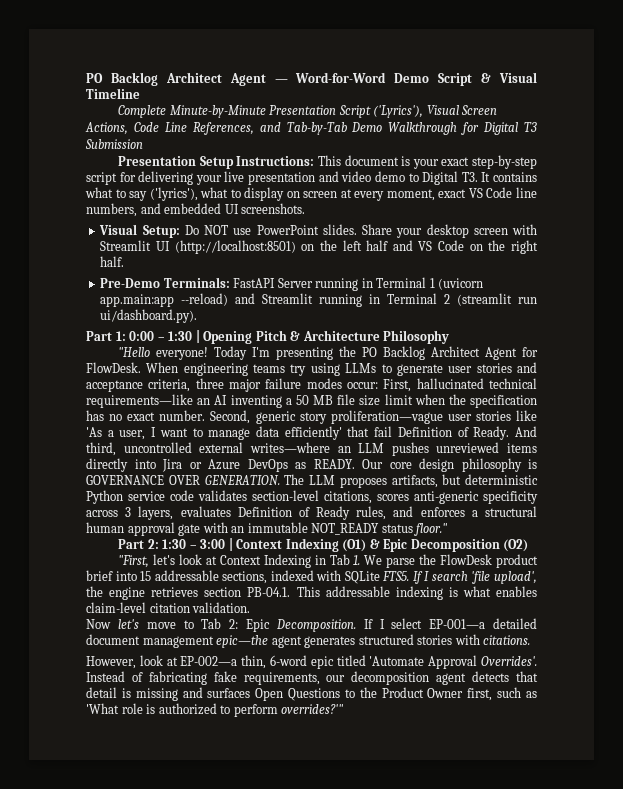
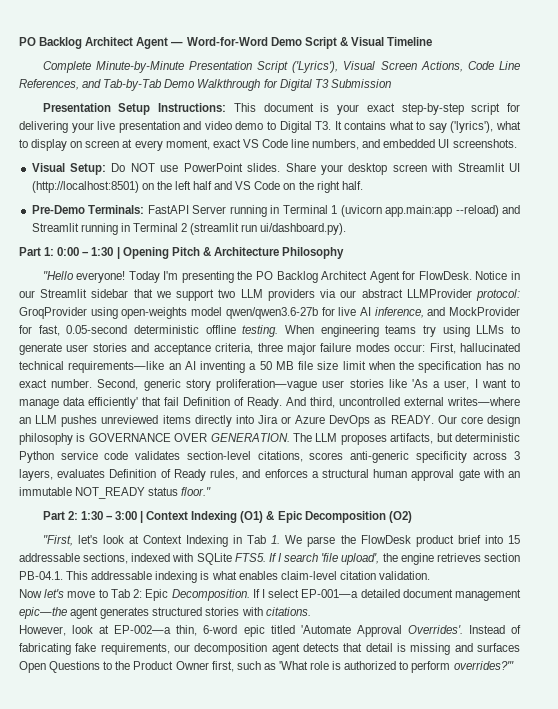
+ Notice in our Streamlit sidebar that we support two LLM providers via our abstract LLMProvider protocol: GroqProvider using open-weights model qwen/qwen3.6-27b for live AI inference, and MockProvider for fast, 0.05-second deterministic offline testing.

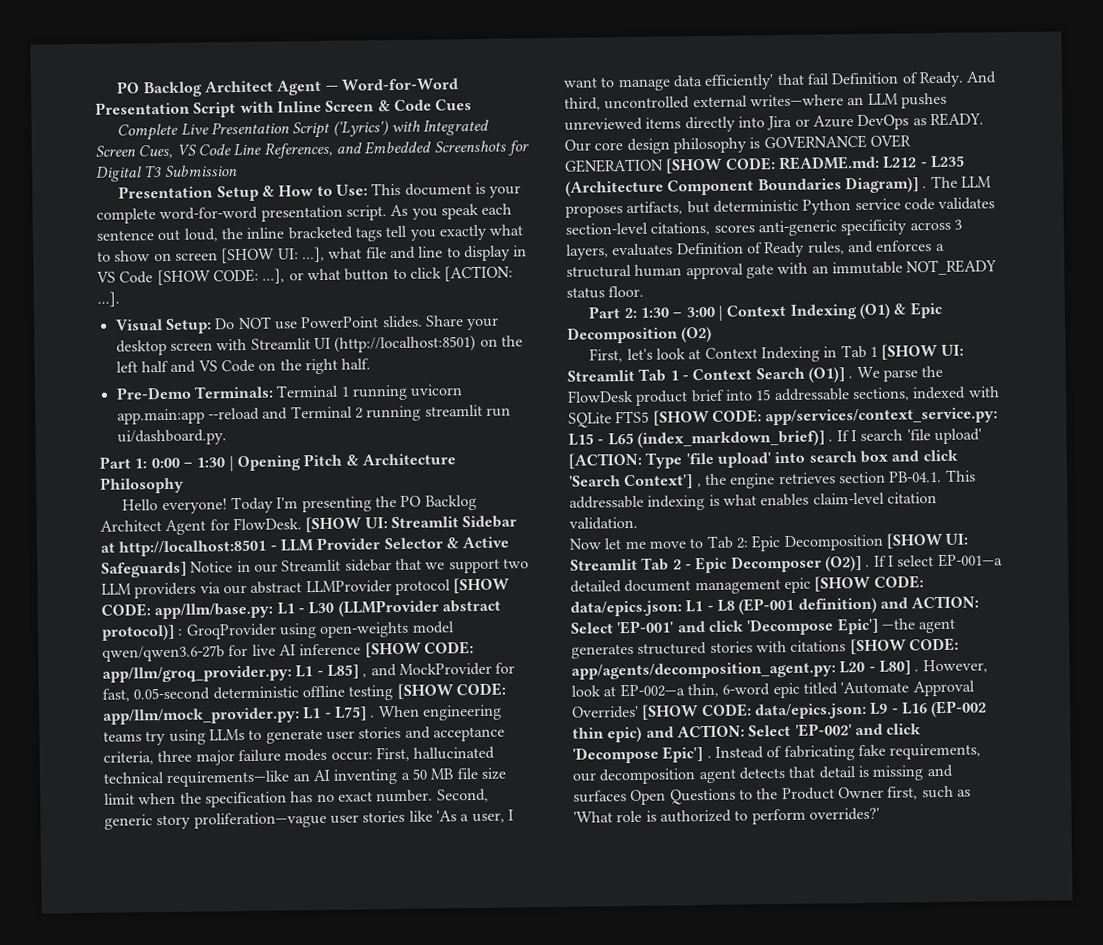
- PO Backlog Architect Agent — Word-for-Word Demo Script & Visual Timeline
+ PO Backlog Architect Agent — Word-for-Word Presentation Script with Inline Screen & Code Cues
- Complete Minute-by-Minute Presentation Script ('Lyrics'), Visual Screen Actions, Code Line References, and Tab-by-Tab Demo Walkthrough for Digital T3 Submission
+ Complete Live Presentation Script ('Lyrics') with Integrated Screen Cues, VS Code Line References, and Embedded Screenshots for Digital T3 Submission
- Presentation Setup Instructions: This document is your exact step-by-step script for delivering your live presentation and video demo to Digital T3. It contains what to say ('lyrics'), what to display on screen at every moment, exact VS Code line numbers, and embedded UI screenshots.
+ Presentation Setup & How to Use: This document is your complete word-for-word presentation script. As you speak each sentence out loud, the inline bracketed tags tell you exactly what to show on screen [SHOW UI: ...], what file and line to display in VS Code [SHOW CODE: ...], or what button to click [ACTION: ...].
- Pre-Demo Terminals: FastAPI Server running in Terminal 1 (uvicorn app.main:app --reload) and Streamlit running in Terminal 2 (streamlit run ui/dashboard.py).
+ Pre-Demo Terminals: Terminal 1 running uvicorn app.main:app --reload and Terminal 2 running streamlit run ui/dashboard.py.
- "Hello everyone!
+ Hello everyone!
- Notice in our Streamlit sidebar that we support two LLM providers via our abstract LLMProvider protocol: GroqProvider using open-weights model qwen/qwen3.6-27b for live AI inference, and MockProvider for fast, 0.05-second deterministic offline testing.
+ [SHOW UI: Streamlit Sidebar at http://localhost:8501 - LLM Provider Selector & Active Safeguards] Notice in our Streamlit sidebar that we support two LLM providers via our abstract LLMProvider protocol [SHOW CODE: app/llm/base.py: L1 - L30 (LLMProvider abstract protocol)] : GroqProvider using open-weights model qwen/qwen3.6-27b for live AI inference [SHOW CODE: app/llm/groq_provider.py: L1 - L85] , and MockProvider for fast, 0.05-second deterministic offline testing [SHOW CODE: app/llm/mock_provider.py: L1 - L75] .
- Our core design philosophy is GOVERNANCE OVER GENERATION.
+ Our core design philosophy is GOVERNANCE OVER GENERATION [SHOW CODE: README.md: L212 - L235 (Architecture Component Boundaries Diagram)] .
- The LLM proposes artifacts, but deterministic Python service code validates section-level citations, scores anti-generic specificity across 3 layers, evaluates Definition of Ready rules, and enforces a structural human approval gate with an immutable NOT_READY status floor."
+ The LLM proposes artifacts, but deterministic Python service code validates section-level citations, scores anti-generic specificity across 3 layers, evaluates Definition of Ready rules, and enforces a structural human approval gate with an immutable NOT_READY status floor.
- "First, let's look at Context Indexing in Tab 1. We parse the FlowDesk product brief into 15 addressable sections, indexed with SQLite FTS5. If I search 'file upload', the engine retrieves section PB-04.1. This addressable indexing is what enables claim-level citation validation.
+ First, let's look at Context Indexing in Tab 1 [SHOW UI: Streamlit Tab 1 - Context Search (O1)] . We parse the FlowDesk product brief into 15 addressable sections, indexed with SQLite FTS5 [SHOW CODE: app/services/context_service.py: L15 - L65 (index_markdown_brief)] . If I search 'file upload' [ACTION: Type 'file upload' into search box and click 'Search Context'] , the engine retrieves section PB-04.1. This addressable indexing is what enables claim-level citation validation.
- Now let's move to Tab 2: Epic Decomposition.
+ Now let me move to Tab 2: Epic Decomposition [SHOW UI: Streamlit Tab 2 - Epic Decomposer (O2)] .
- If I select EP-001—a detailed document management epic—the agent generates structured stories with citations.
- However, look at EP-002—a thin, 6-word epic titled 'Automate Approval Overrides'.
+ If I select EP-001—a detailed document management epic [SHOW CODE: data/epics.json: L1 - L8 (EP-001 definition) and ACTION: Select 'EP-001' and click 'Decompose Epic'] —the agent generates structured stories with citations [SHOW CODE: app/agents/decomposition_agent.py: L20 - L80] . However, look at EP-002—a thin, 6-word epic titled 'Automate Approval Overrides' [SHOW CODE: data/epics.json: L9 - L16 (EP-002 thin epic) and ACTION: Select 'EP-002' and click 'Decompose Epic'] .
- Instead of fabricating fake requirements, our decomposition agent detects that detail is missing and surfaces Open Questions to the Product Owner first, such as 'What role is authorized to perform overrides?'"
+ Instead of fabricating fake requirements, our decomposition agent detects that detail is missing and surfaces Open Questions to the Product Owner first, such as 'What role is authorized to perform overrides?'

